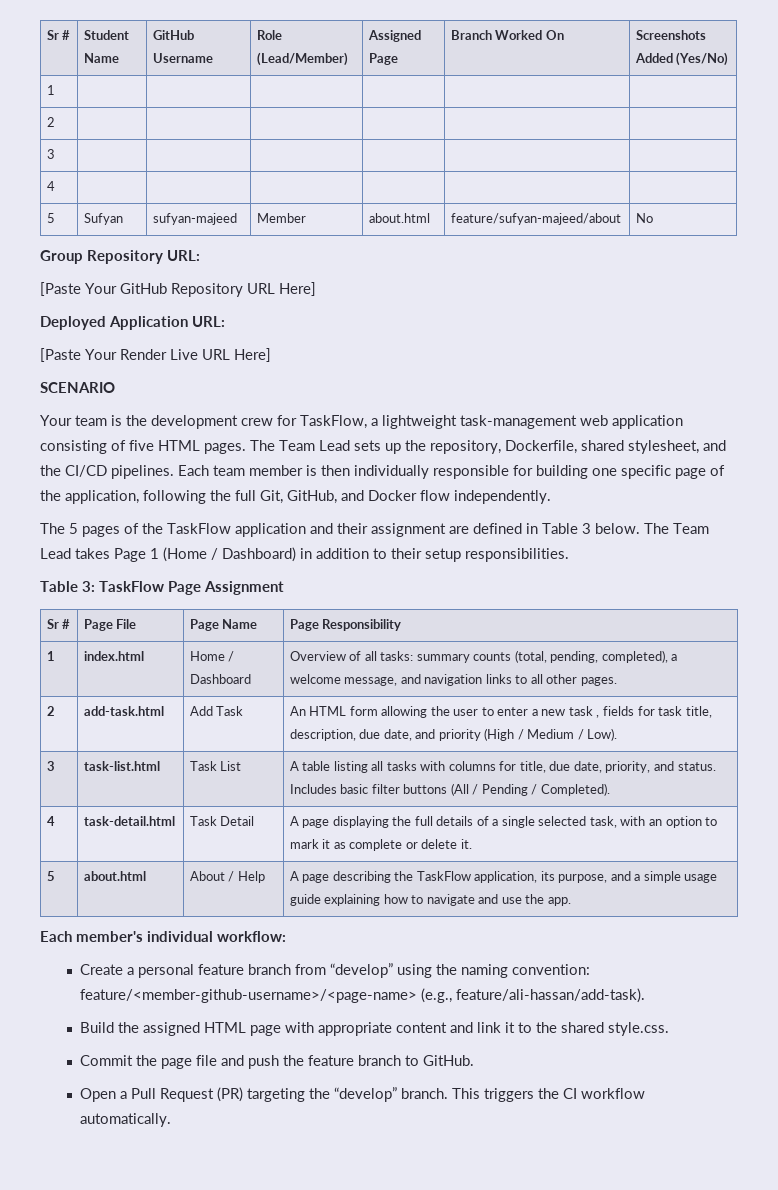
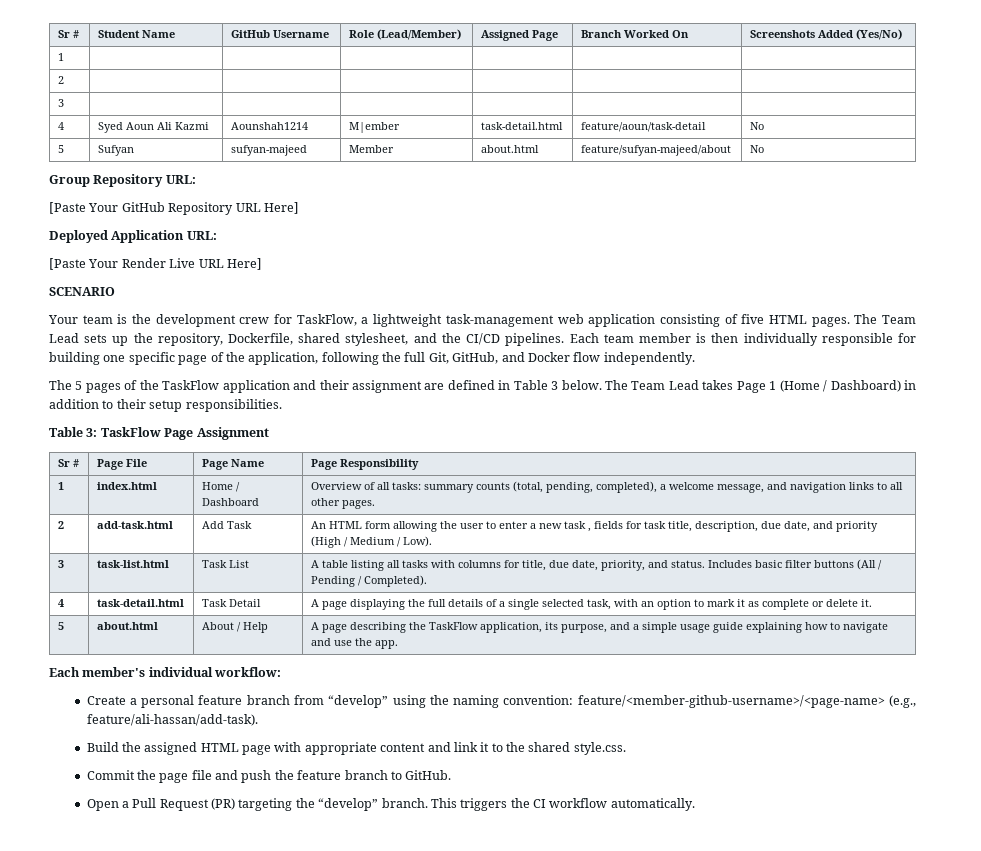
- 4 | | | | | |
+ 4 | Syed Aoun Ali Kazmi | Aounshah1214 | M|ember | task-detail.html | feature/aoun/task-detail | No

